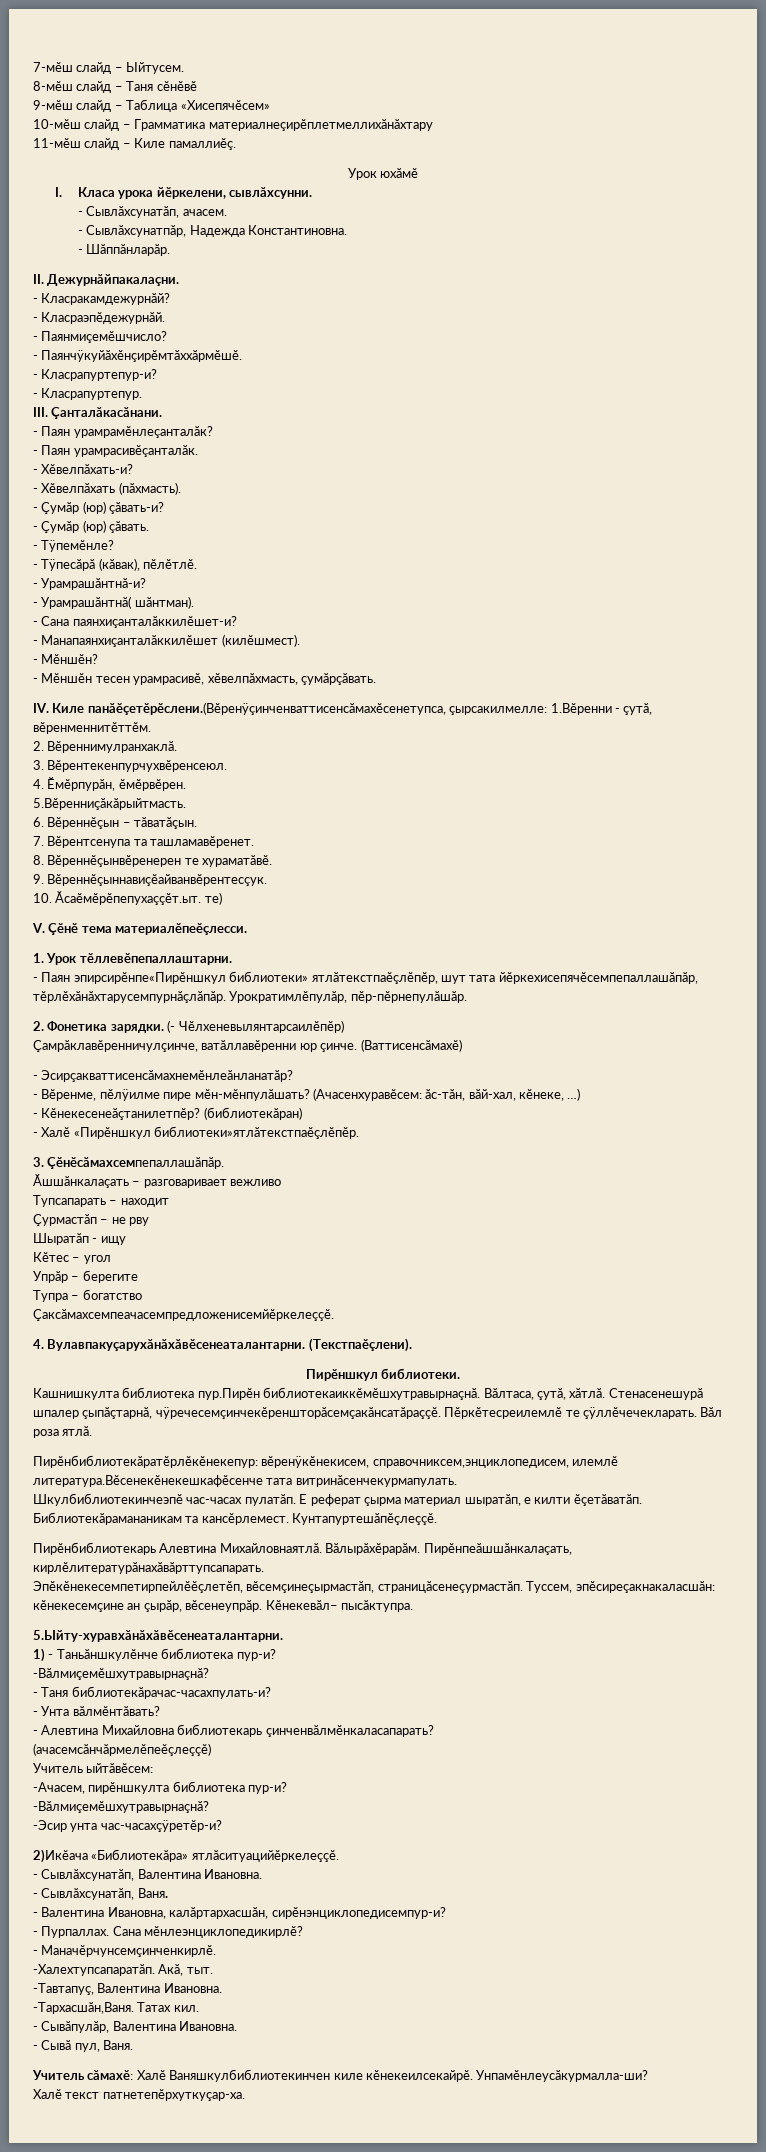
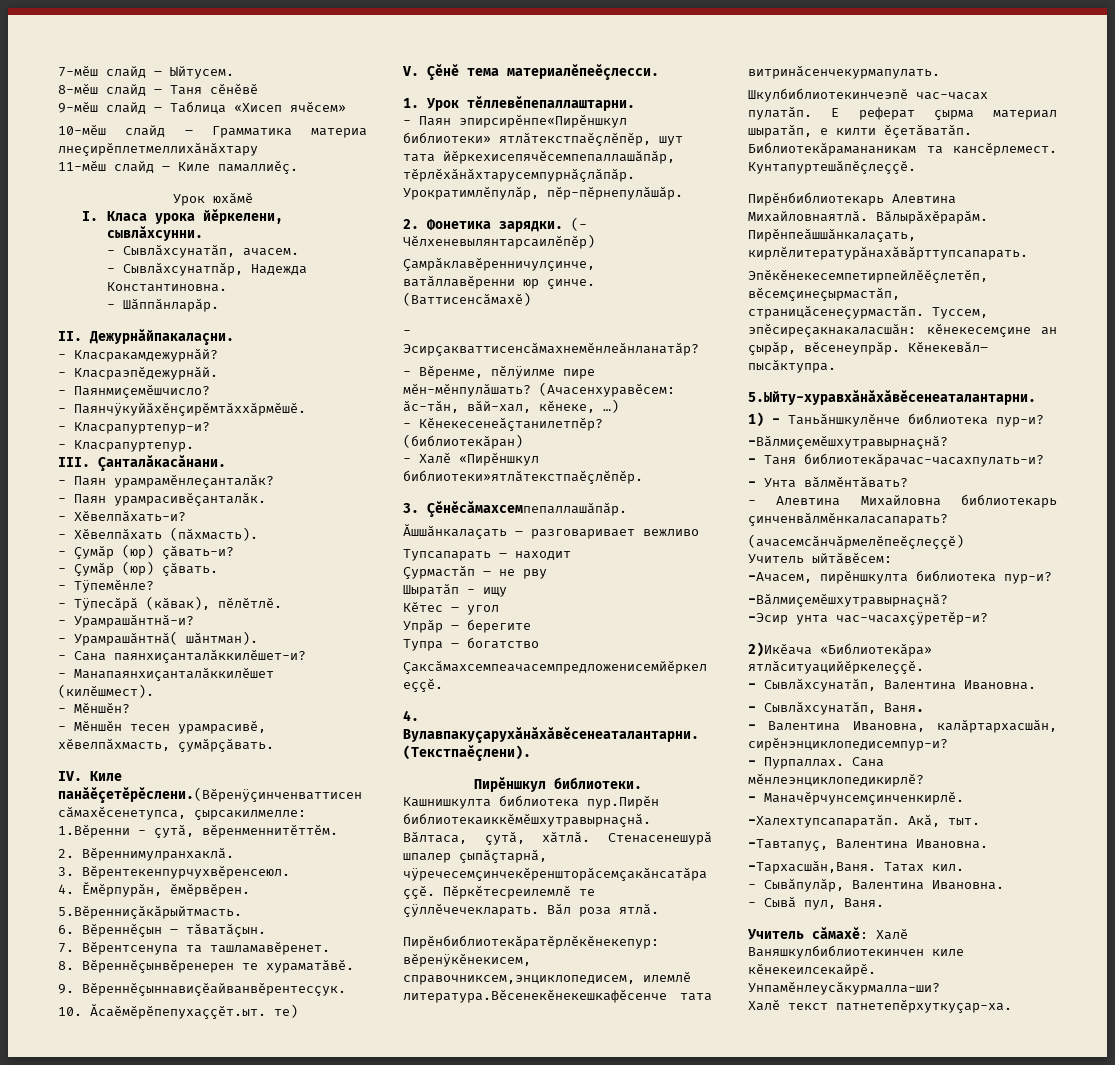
- 9-мĕш слайд – Таблица «Хисепячĕсем»
+ 9-мĕш слайд – Таблица «Хисеп ячĕсем»
- 10-мĕш слайд – Грамматика материалнеçирĕплетмеллихăнăхтару
+ 10-мĕш слайд – Грамматика материа лнеçирĕплетмеллихăнăхтару

